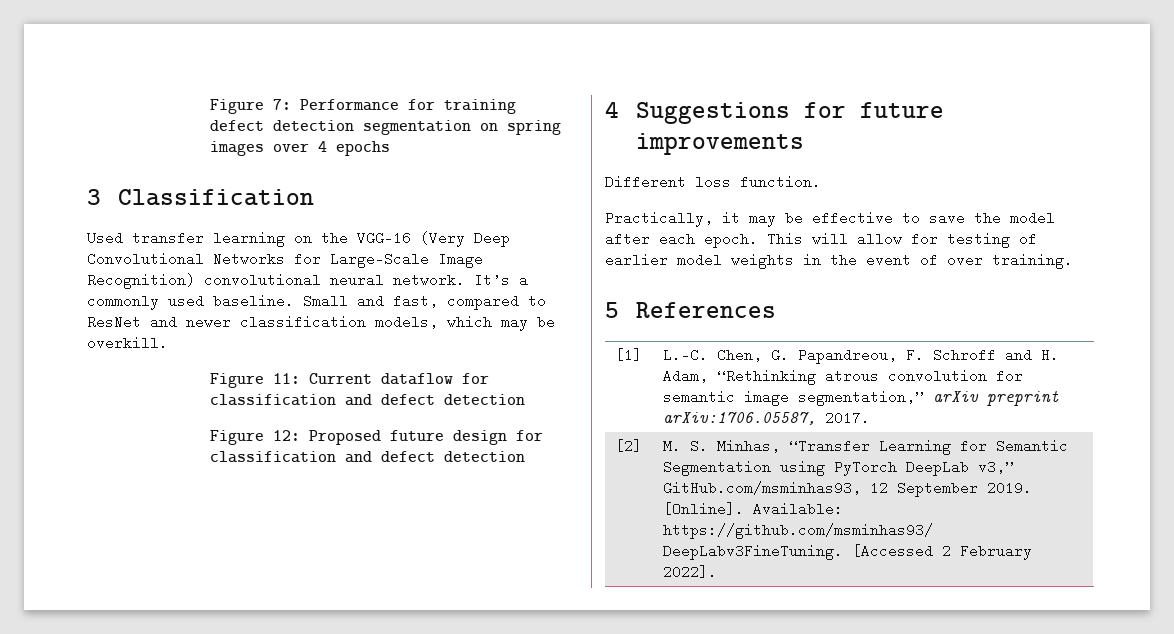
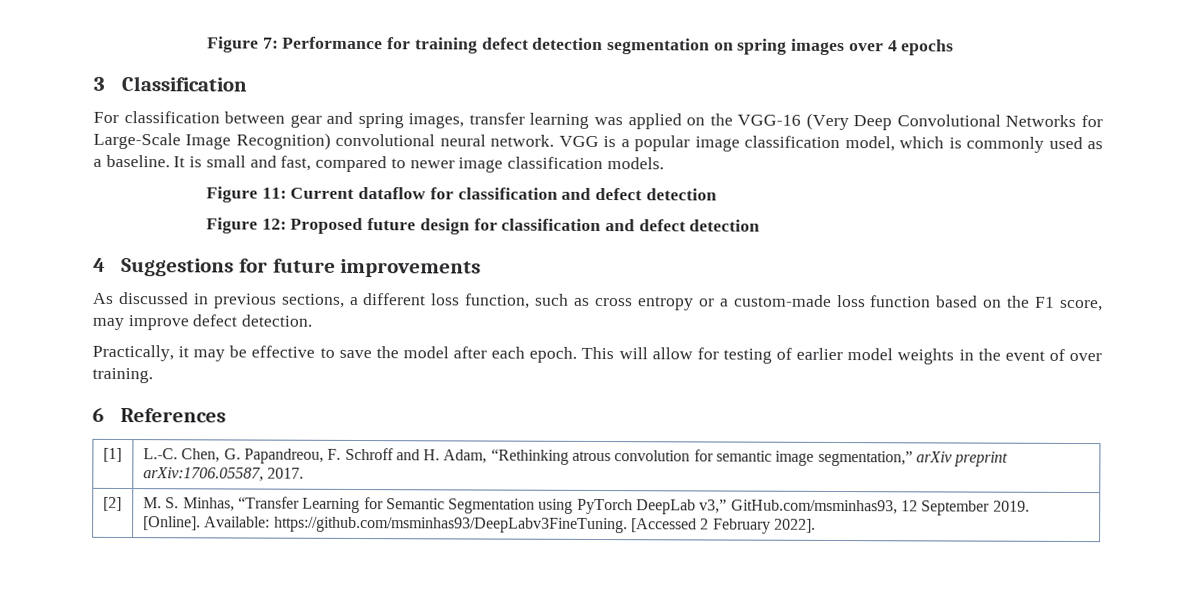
- Used transfer learning on the VGG-16 (Very Deep Convolutional Networks for Large-Scale Image Recognition) convolutional neural network.
+ For classification between gear and spring images, transfer learning was applied on the VGG-16 (Very Deep Convolutional Networks for Large-Scale Image Recognition) convolutional neural network.
- It’s a commonly used baseline. Small and fast, compared to ResNet and newer classification models, which may be overkill.
+ VGG is a popular image classification model, which is commonly used as a baseline. It is small and fast, compared to newer image classification models.
- Different loss function.
+ As discussed in previous sections, a different loss function, such as cross entropy or a custom-made loss function based on the F1 score, may improve defect detection.
- 5 References
+ 6 References

